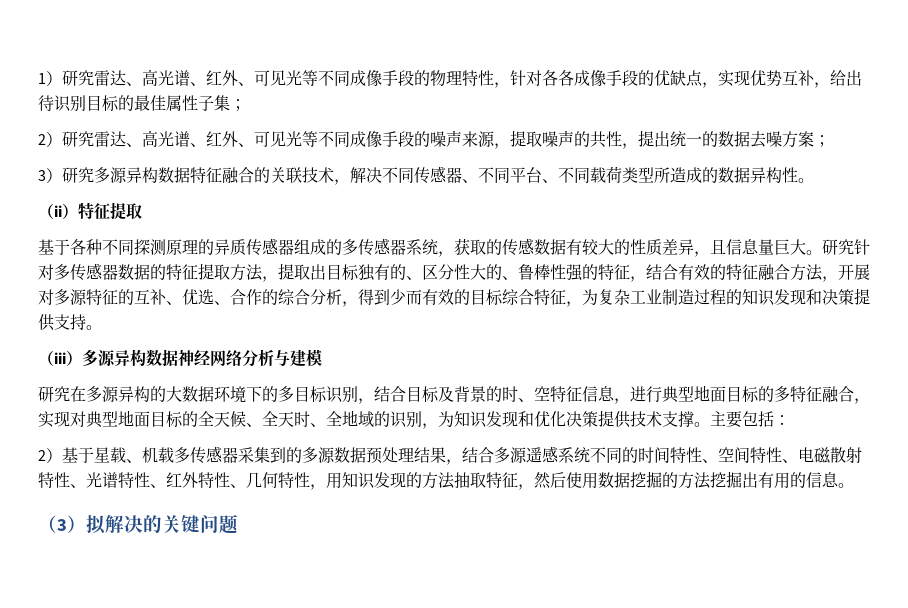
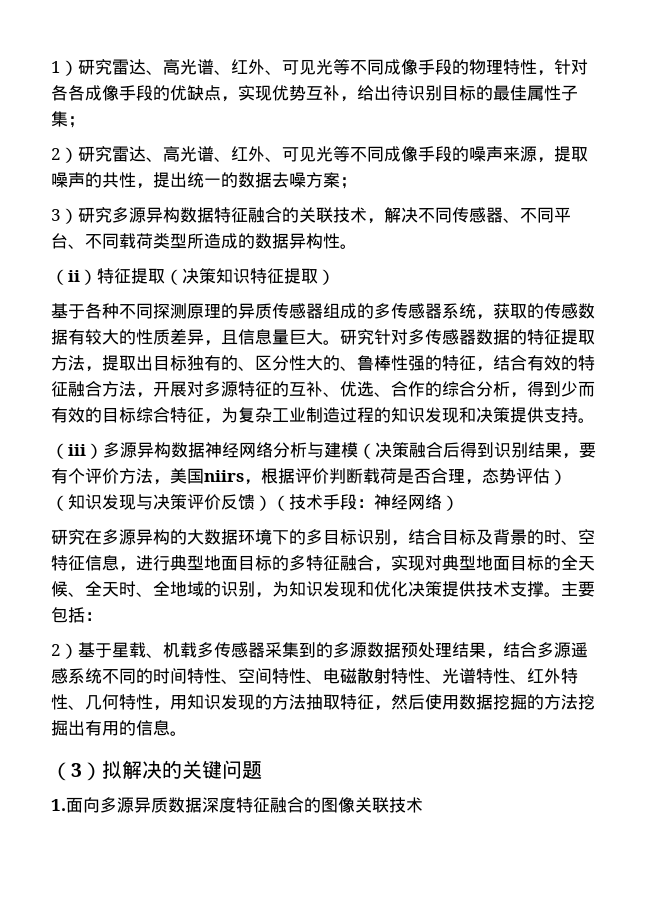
- （ii）特征提取
+ （ii）特征提取（决策知识特征提取）
- （iii）多源异构数据神经网络分析与建模
+ （iii）多源异构数据神经网络分析与建模（决策融合后得到识别结果，要有个评价方法，美国niirs，根据评价判断载荷是否合理，态势评估）（知识发现与决策评价反馈）（技术手段：神经网络）
+ 1.面向多源异质数据深度特征融合的图像关联技术

